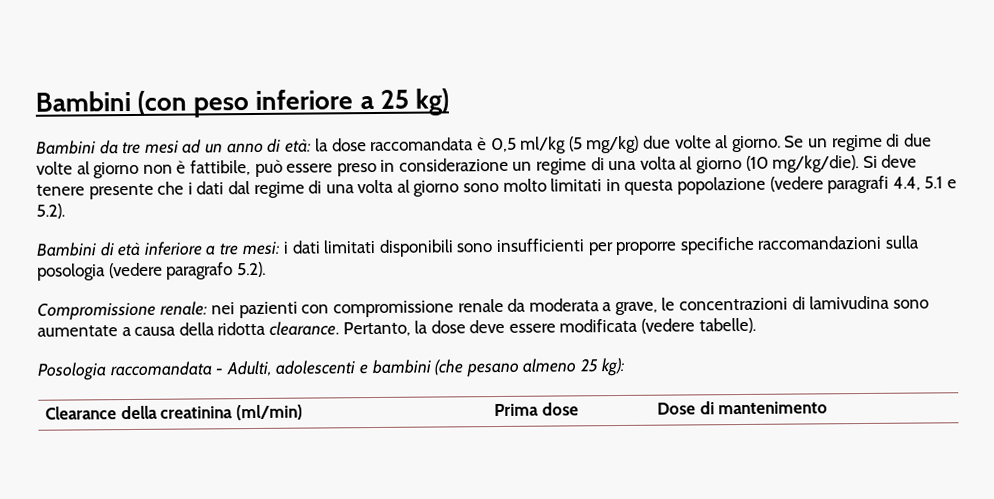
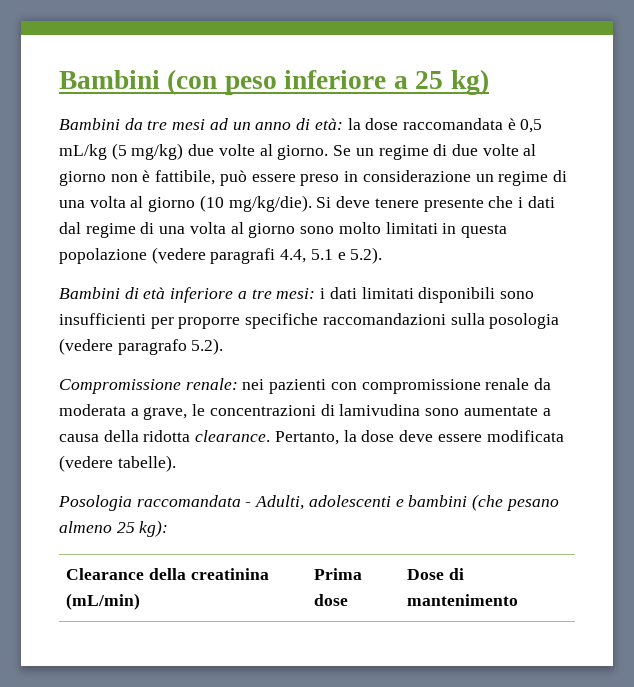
- Bambini da tre mesi ad un anno di età: la dose raccomandata è 0,5 ml/kg (5 mg/kg) due volte al giorno.
+ Bambini da tre mesi ad un anno di età: la dose raccomandata è 0,5 mL/kg (5 mg/kg) due volte al giorno.
- Clearance della creatinina (ml/min) | Prima dose | Dose di mantenimento
+ Clearance della creatinina (mL/min) | Prima dose | Dose di mantenimento

